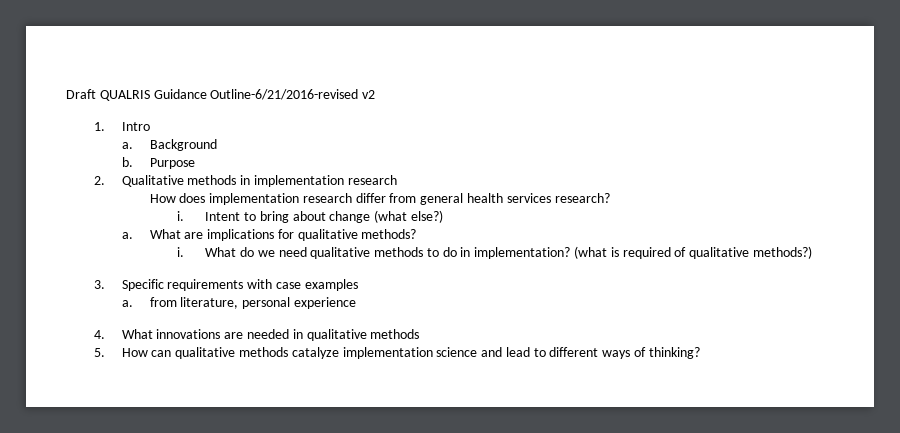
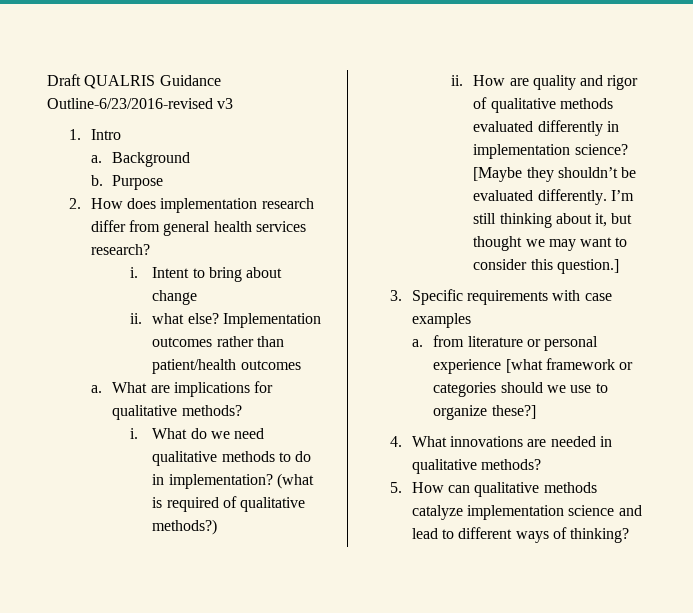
- Draft QUALRIS Guidance Outline-6/21/2016-revised v2
+ Draft QUALRIS Guidance Outline-6/23/2016-revised v3
- 2. Qualitative methods in implementation research
- How does implementation research differ from general health services research?
+ 2. How does implementation research differ from general health services research?
- Intent to bring about change (what else?)
+ Intent to bring about change
+ ii. what else? Implementation outcomes rather than patient/health outcomes
+ ii. How are quality and rigor of qualitative methods evaluated differently in implementation science? [Maybe they shouldn’t be evaluated differently. I’m still thinking about it, but thought we may want to consider this question.]
- a. from literature, personal experience
+ a. from literature or personal experience [what framework or categories should we use to organize these?]
- 4. What innovations are needed in qualitative methods
+ 4. What innovations are needed in qualitative methods?

